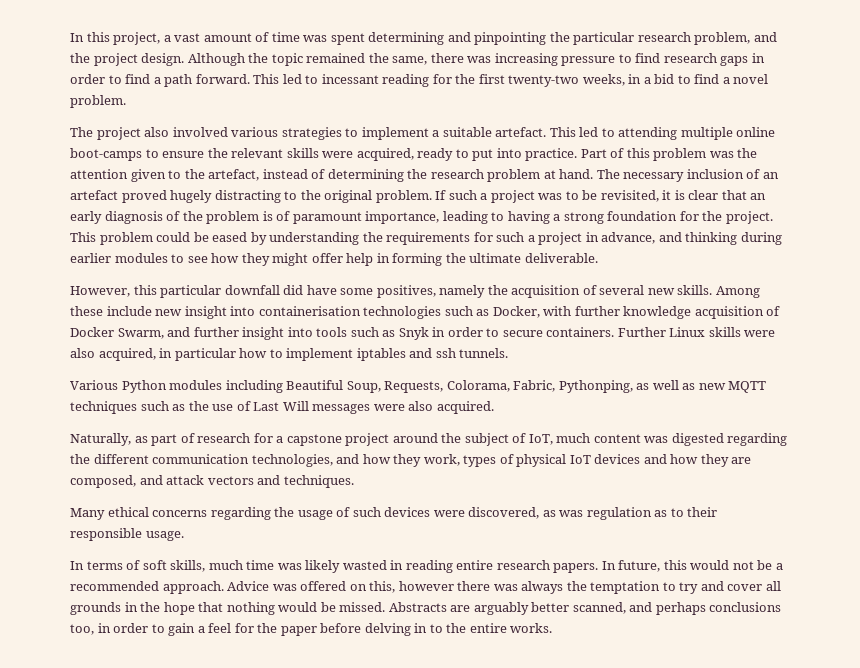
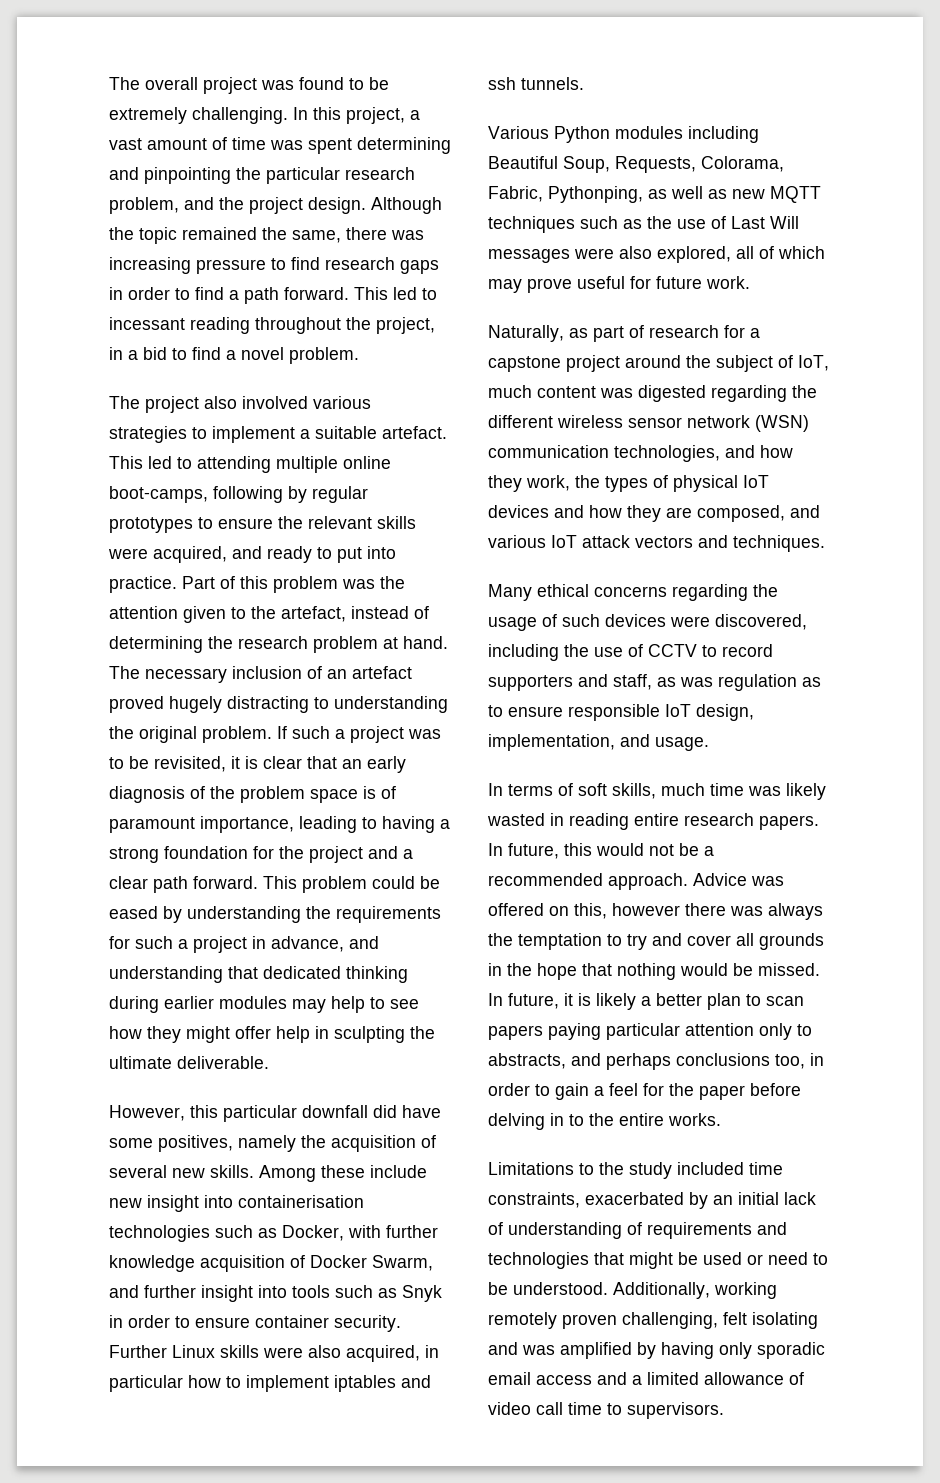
+ The overall project was found to be extremely challenging.
- This led to incessant reading for the first twenty-two weeks, in a bid to find a novel problem.
+ This led to incessant reading throughout the project, in a bid to find a novel problem.
- This led to attending multiple online boot-camps to ensure the relevant skills were acquired, ready to put into practice.
+ This led to attending multiple online boot-camps, following by regular prototypes to ensure the relevant skills were acquired, and ready to put into practice.
- The necessary inclusion of an artefact proved hugely distracting to the original problem.
+ The necessary inclusion of an artefact proved hugely distracting to understanding the original problem.
- If such a project was to be revisited, it is clear that an early diagnosis of the problem is of paramount importance, leading to having a strong foundation for the project.
+ If such a project was to be revisited, it is clear that an early diagnosis of the problem space is of paramount importance, leading to having a strong foundation for the project and a clear path forward.
- This problem could be eased by understanding the requirements for such a project in advance, and thinking during earlier modules to see how they might offer help in forming the ultimate deliverable.
+ This problem could be eased by understanding the requirements for such a project in advance, and understanding that dedicated thinking during earlier modules may help to see how they might offer help in sculpting the ultimate deliverable.
- Among these include new insight into containerisation technologies such as Docker, with further knowledge acquisition of Docker Swarm, and further insight into tools such as Snyk in order to secure containers.
+ Among these include new insight into containerisation technologies such as Docker, with further knowledge acquisition of Docker Swarm, and further insight into tools such as Snyk in order to ensure container security.
- Various Python modules including Beautiful Soup, Requests, Colorama, Fabric, Pythonping, as well as new MQTT techniques such as the use of Last Will messages were also acquired.
+ Various Python modules including Beautiful Soup, Requests, Colorama, Fabric, Pythonping, as well as new MQTT techniques such as the use of Last Will messages were also explored, all of which may prove useful for future work.
- Naturally, as part of research for a capstone project around the subject of IoT, much content was digested regarding the different communication technologies, and how they work, types of physical IoT devices and how they are composed, and attack vectors and techniques.
+ Naturally, as part of research for a capstone project around the subject of IoT, much content was digested regarding the different wireless sensor network (WSN) communication technologies, and how they work, the types of physical IoT devices and how they are composed, and various IoT attack vectors and techniques.
- Many ethical concerns regarding the usage of such devices were discovered, as was regulation as to their responsible usage.
+ Many ethical concerns regarding the usage of such devices were discovered, including the use of CCTV to record supporters and staff, as was regulation as to ensure responsible IoT design, implementation, and usage.
- Abstracts are arguably better scanned, and perhaps conclusions too, in order to gain a feel for the paper before delving in to the entire works.
+ In future, it is likely a better plan to scan papers paying particular attention only to abstracts, and perhaps conclusions too, in order to gain a feel for the paper before delving in to the entire works.
+ Limitations to the study included time constraints, exacerbated by an initial lack of understanding of requirements and technologies that might be used or need to be understood. Additionally, working remotely proven challenging, felt isolating and was amplified by having only sporadic email access and a limited allowance of video call time to supervisors.

